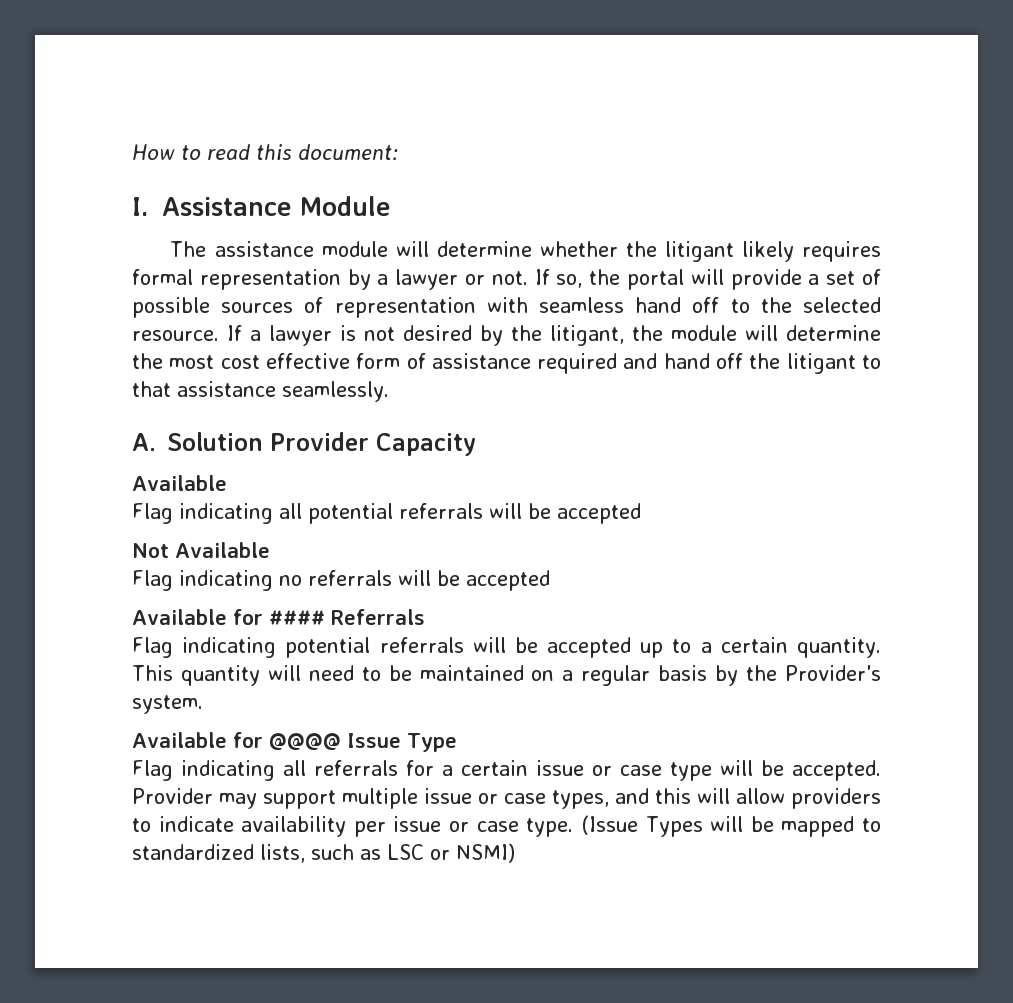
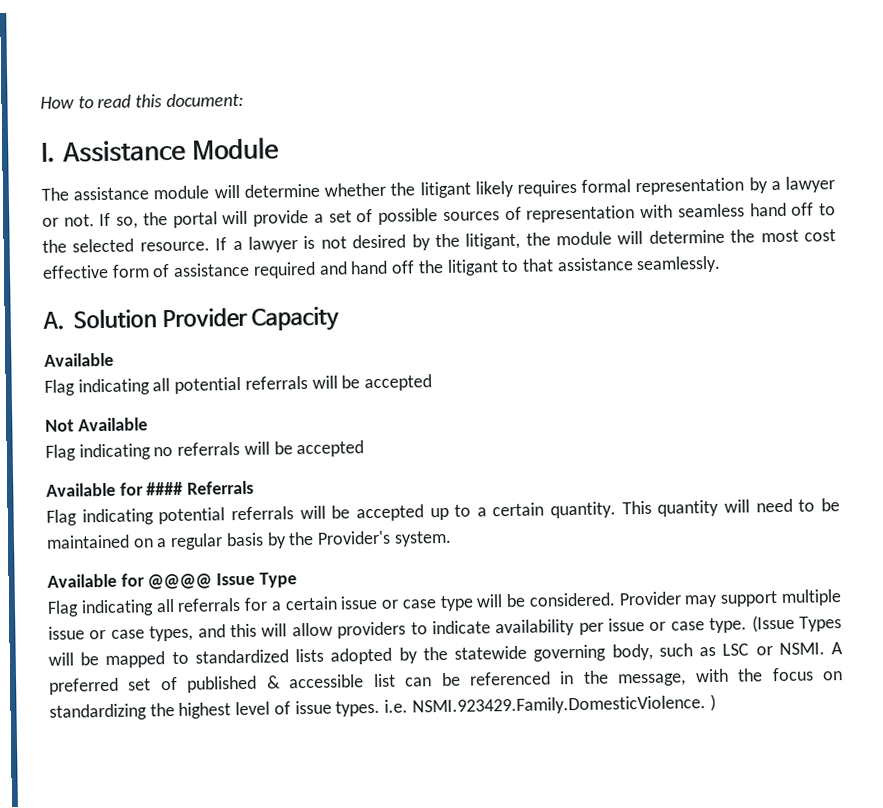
- Flag indicating all referrals for a certain issue or case type will be accepted.
+ Flag indicating all referrals for a certain issue or case type will be considered.
- (Issue Types will be mapped to standardized lists, such as LSC or NSMI)
+ (Issue Types will be mapped to standardized lists adopted by the statewide governing body, such as LSC or NSMI. A preferred set of published & accessible list can be referenced in the message, with the focus on standardizing the highest level of issue types. i.e. NSMI.923429.Family.DomesticViolence. )

